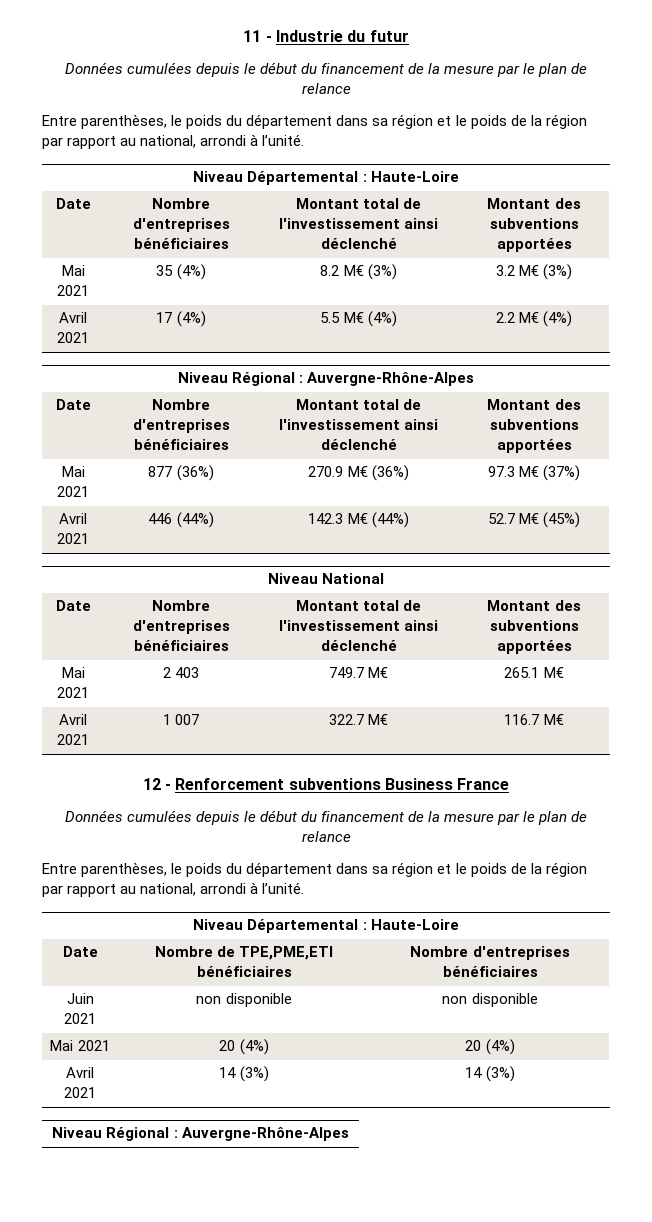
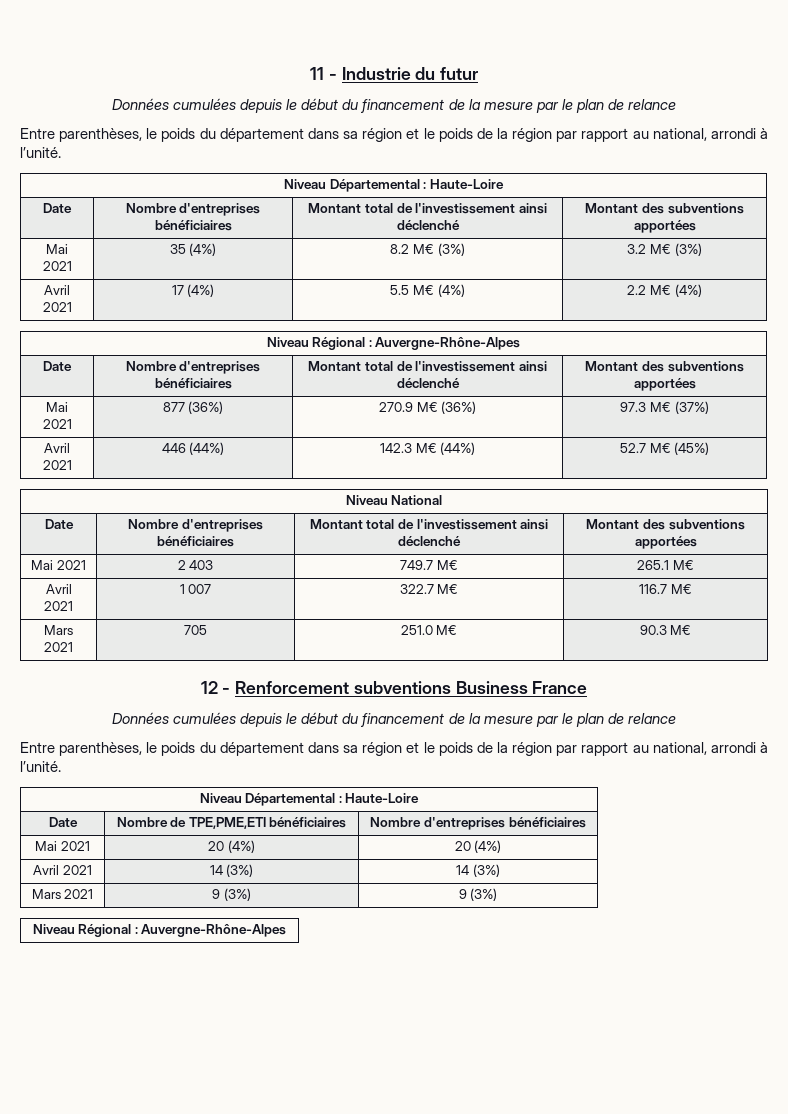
+ Mars 2021 | 705 | 251.0 M€ | 90.3 M€
- Juin 2021 | non disponible | non disponible
+ Mars 2021 | 9 (3%) | 9 (3%)

